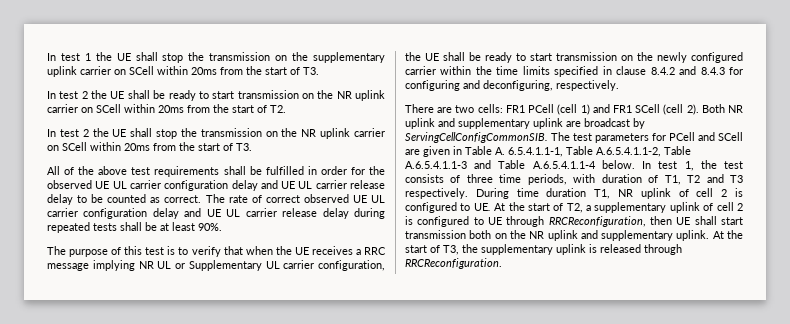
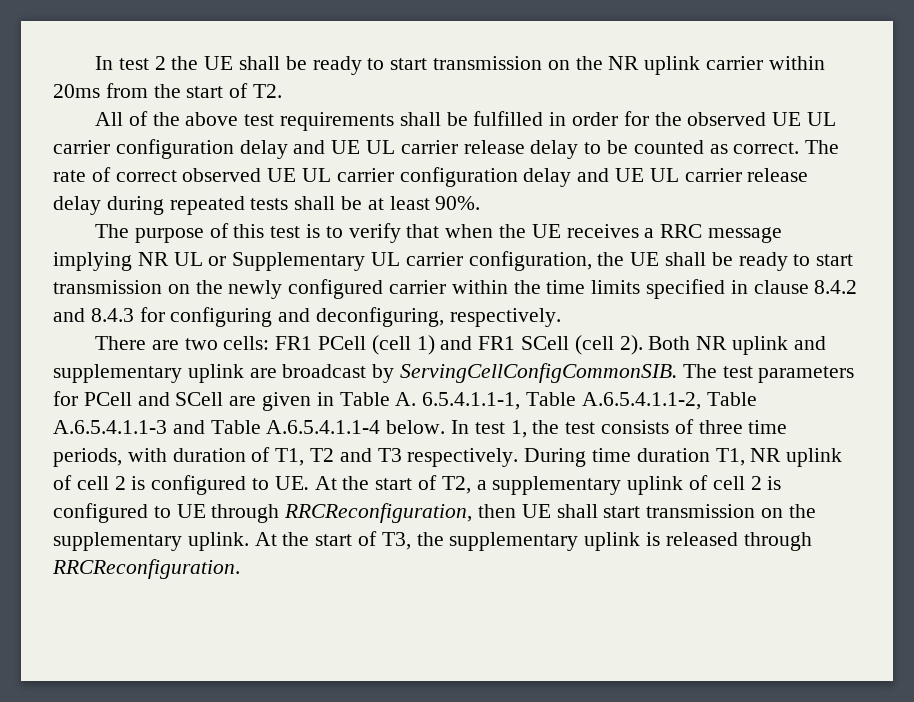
- In test 1 the UE shall stop the transmission on the supplementary uplink carrier on SCell within 20ms from the start of T3.
- In test 2 the UE shall be ready to start transmission on the NR uplink carrier on SCell within 20ms from the start of T2.
+ In test 2 the UE shall be ready to start transmission on the NR uplink carrier within 20ms from the start of T2.
- In test 2 the UE shall stop the transmission on the NR uplink carrier on SCell within 20ms from the start of T3.
- During time duration T1, NR uplink of cell 2 is configured to UE. At the start of T2, a supplementary uplink of cell 2 is configured to UE through RRCReconfiguration, then UE shall start transmission both on the NR uplink and supplementary uplink.
+ During time duration T1, NR uplink of cell 2 is configured to UE. At the start of T2, a supplementary uplink of cell 2 is configured to UE through RRCReconfiguration, then UE shall start transmission on the supplementary uplink.

